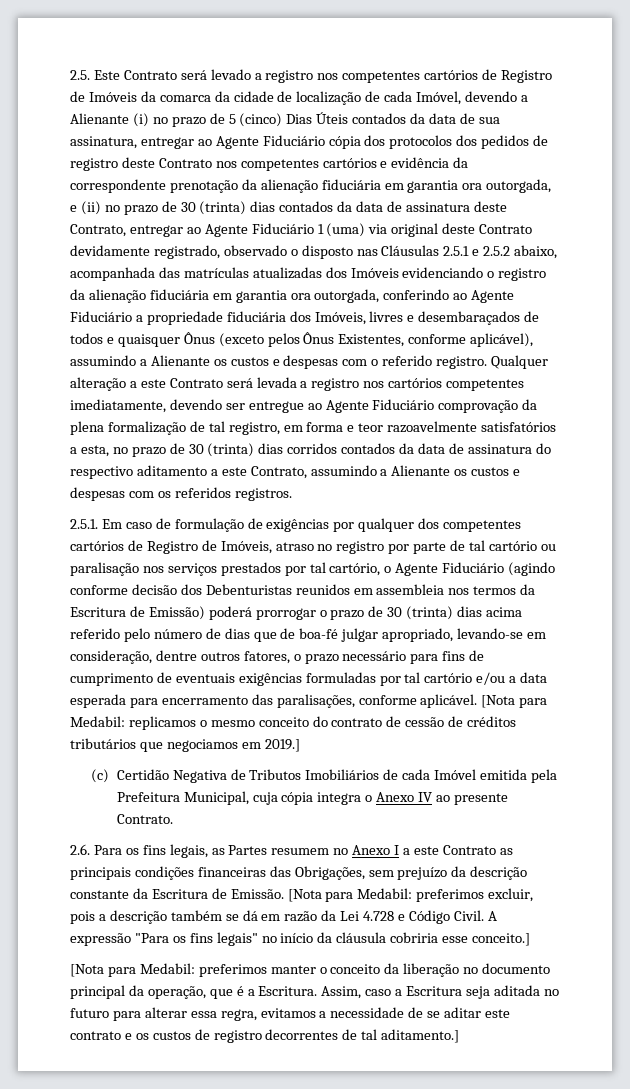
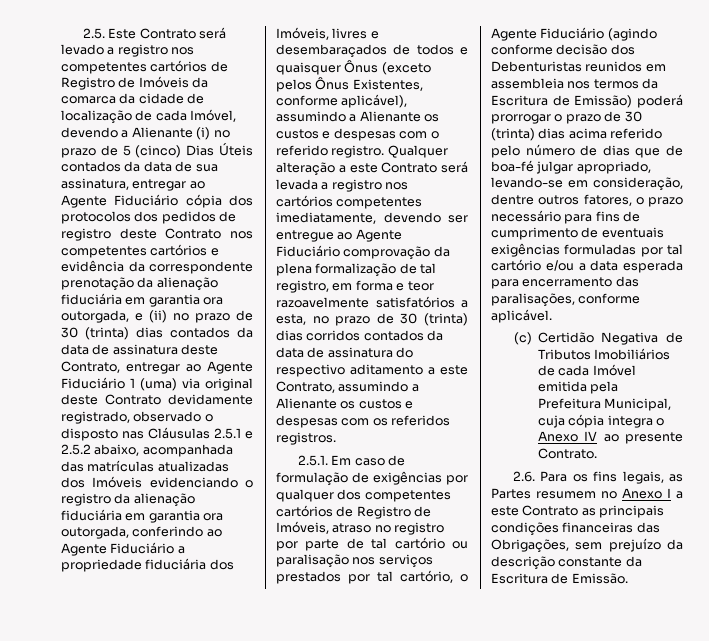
- [Nota para Medabil: replicamos o mesmo conceito do contrato de cessão de créditos tributários que negociamos em 2019.]
- [Nota para Medabil: preferimos excluir, pois a descrição também se dá em razão da Lei 4.728 e Código Civil. A expressão "Para os fins legais" no início da cláusula cobriria esse conceito.]
- [Nota para Medabil: preferimos manter o conceito da liberação no documento principal da operação, que é a Escritura. Assim, caso a Escritura seja aditada no futuro para alterar essa regra, evitamos a necessidade de se aditar este contrato e os custos de registro decorrentes de tal aditamento.]

